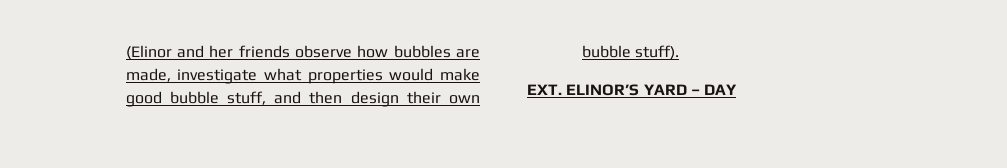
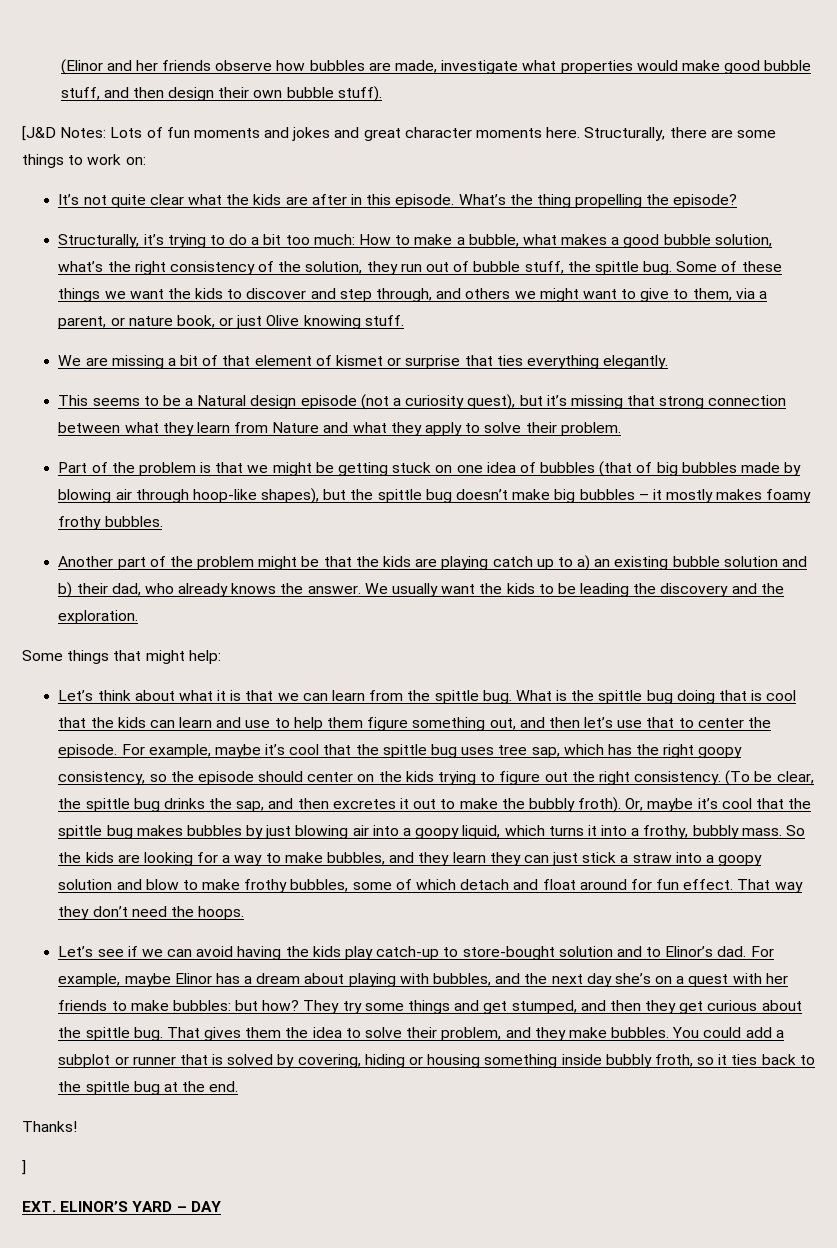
+ [J&D Notes: Lots of fun moments and jokes and great character moments here. Structurally, there are some things to work on:
+ It’s not quite clear what the kids are after in this episode. What’s the thing propelling the episode?
+ Structurally, it’s trying to do a bit too much: How to make a bubble, what makes a good bubble solution, what’s the right consistency of the solution, they run out of bubble stuff, the spittle bug. Some of these things we want the kids to discover and step through, and others we might want to give to them, via a parent, or nature book, or just Olive knowing stuff.
+ We are missing a bit of that element of kismet or surprise that ties everything elegantly.
+ This seems to be a Natural design episode (not a curiosity quest), but it’s missing that strong connection between what they learn from Nature and what they apply to solve their problem.
+ Part of the problem is that we might be getting stuck on one idea of bubbles (that of big bubbles made by blowing air through hoop-like shapes), but the spittle bug doesn’t make big bubbles – it mostly makes foamy frothy bubbles.
+ Another part of the problem might be that the kids are playing catch up to a) an existing bubble solution and b) their dad, who already knows the answer. We usually want the kids to be leading the discovery and the exploration.
+ Some things that might help:
+ Let’s think about what it is that we can learn from the spittle bug. What is the spittle bug doing that is cool that the kids can learn and use to help them figure something out, and then let’s use that to center the episode. For example, maybe it’s cool that the spittle bug uses tree sap, which has the right goopy consistency, so the episode should center on the kids trying to figure out the right consistency. (To be clear, the spittle bug drinks the sap, and then excretes it out to make the bubbly froth). Or, maybe it’s cool that the spittle bug makes bubbles by just blowing air into a goopy liquid, which turns it into a frothy, bubbly mass. So the kids are looking for a way to make bubbles, and they learn they can just stick a straw into a goopy solution and blow to make frothy bubbles, some of which detach and float around for fun effect. That way they don’t need the hoops.
+ Let’s see if we can avoid having the kids play catch-up to store-bought solution and to Elinor’s dad. For example, maybe Elinor has a dream about playing with bubbles, and the next day she’s on a quest with her friends to make bubbles: but how? They try some things and get stumped, and then they get curious about the spittle bug. That gives them the idea to solve their problem, and they make bubbles. You could add a subplot or runner that is solved by covering, hiding or housing something inside bubbly froth, so it ties back to the spittle bug at the end.
+ Thanks!
+ ]

